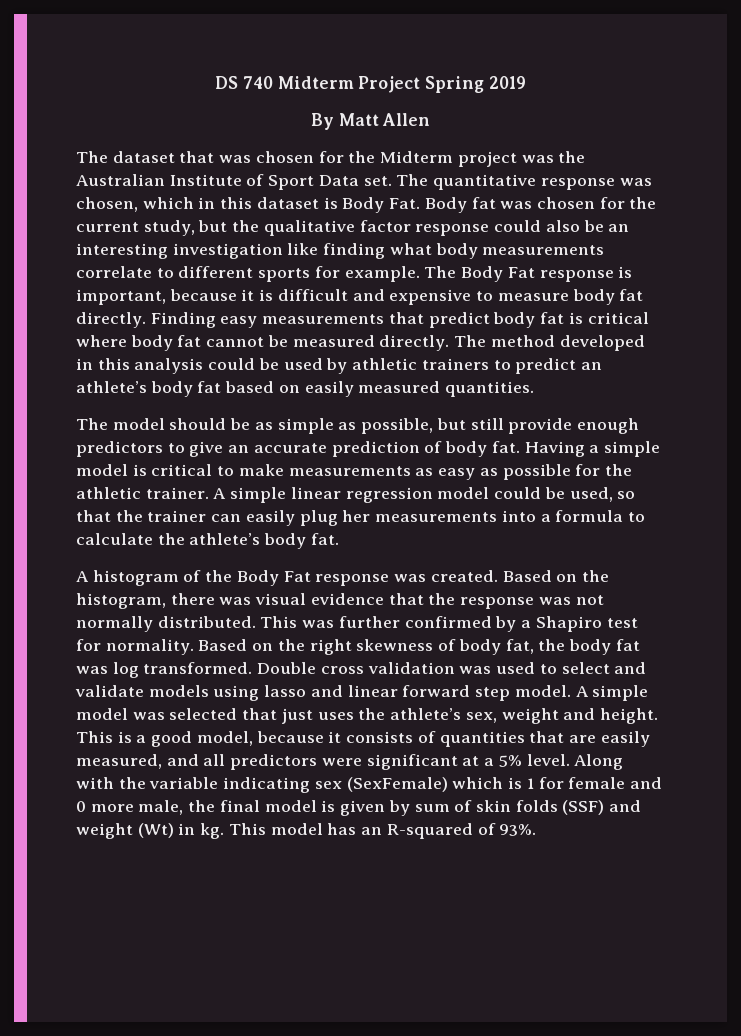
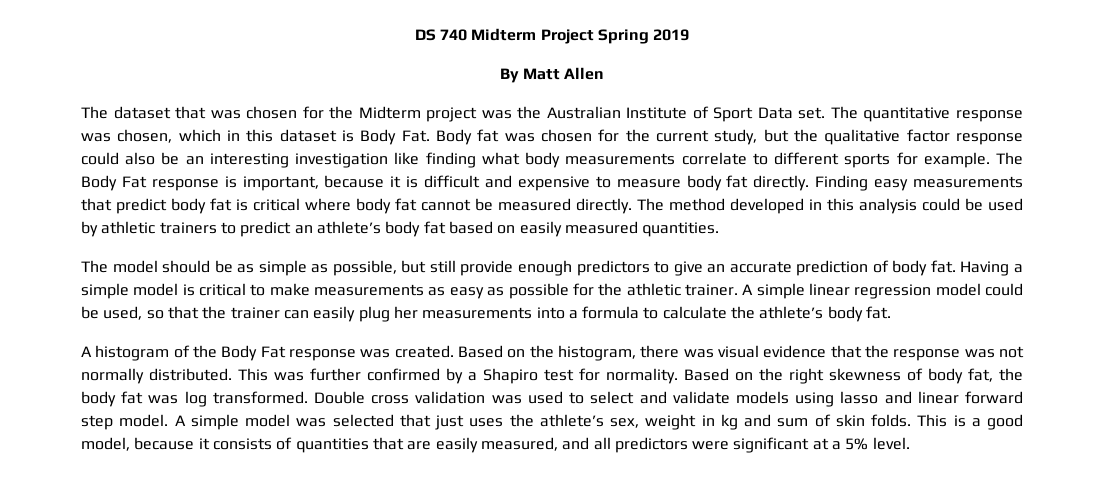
- A simple model was selected that just uses the athlete’s sex, weight and height.
+ A simple model was selected that just uses the athlete’s sex, weight in kg and sum of skin folds.
- Along with the variable indicating sex (SexFemale) which is 1 for female and 0 more male, the final model is given by sum of skin folds (SSF) and weight (Wt) in kg. This model has an R-squared of 93%.

